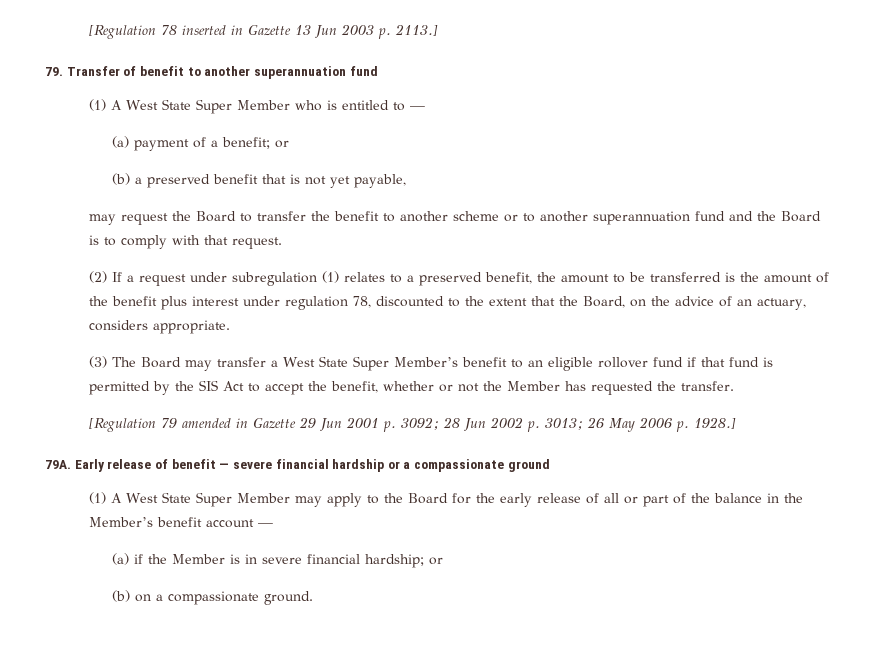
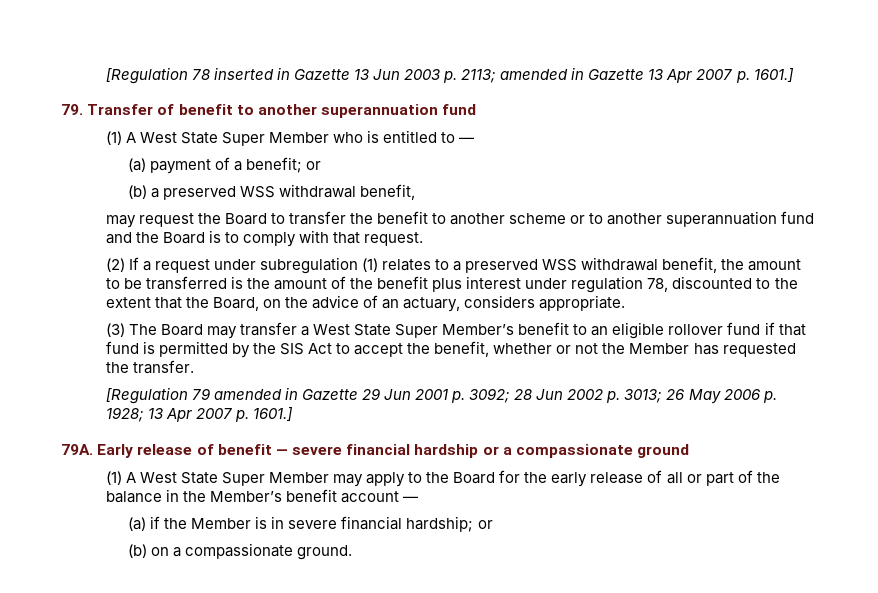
- [Regulation 78 inserted in Gazette 13 Jun 2003 p. 2113.]
+ [Regulation 78 inserted in Gazette 13 Jun 2003 p. 2113; amended in Gazette 13 Apr 2007 p. 1601.]
- (b) a preserved benefit that is not yet payable,
+ (b) a preserved WSS withdrawal benefit,
- (2) If a request under subregulation (1) relates to a preserved benefit, the amount to be transferred is the amount of the benefit plus interest under regulation 78, discounted to the extent that the Board, on the advice of an actuary, considers appropriate.
+ (2) If a request under subregulation (1) relates to a preserved WSS withdrawal benefit, the amount to be transferred is the amount of the benefit plus interest under regulation 78, discounted to the extent that the Board, on the advice of an actuary, considers appropriate.
- [Regulation 79 amended in Gazette 29 Jun 2001 p. 3092; 28 Jun 2002 p. 3013; 26 May 2006 p. 1928.]
+ [Regulation 79 amended in Gazette 29 Jun 2001 p. 3092; 28 Jun 2002 p. 3013; 26 May 2006 p. 1928; 13 Apr 2007 p. 1601.]

